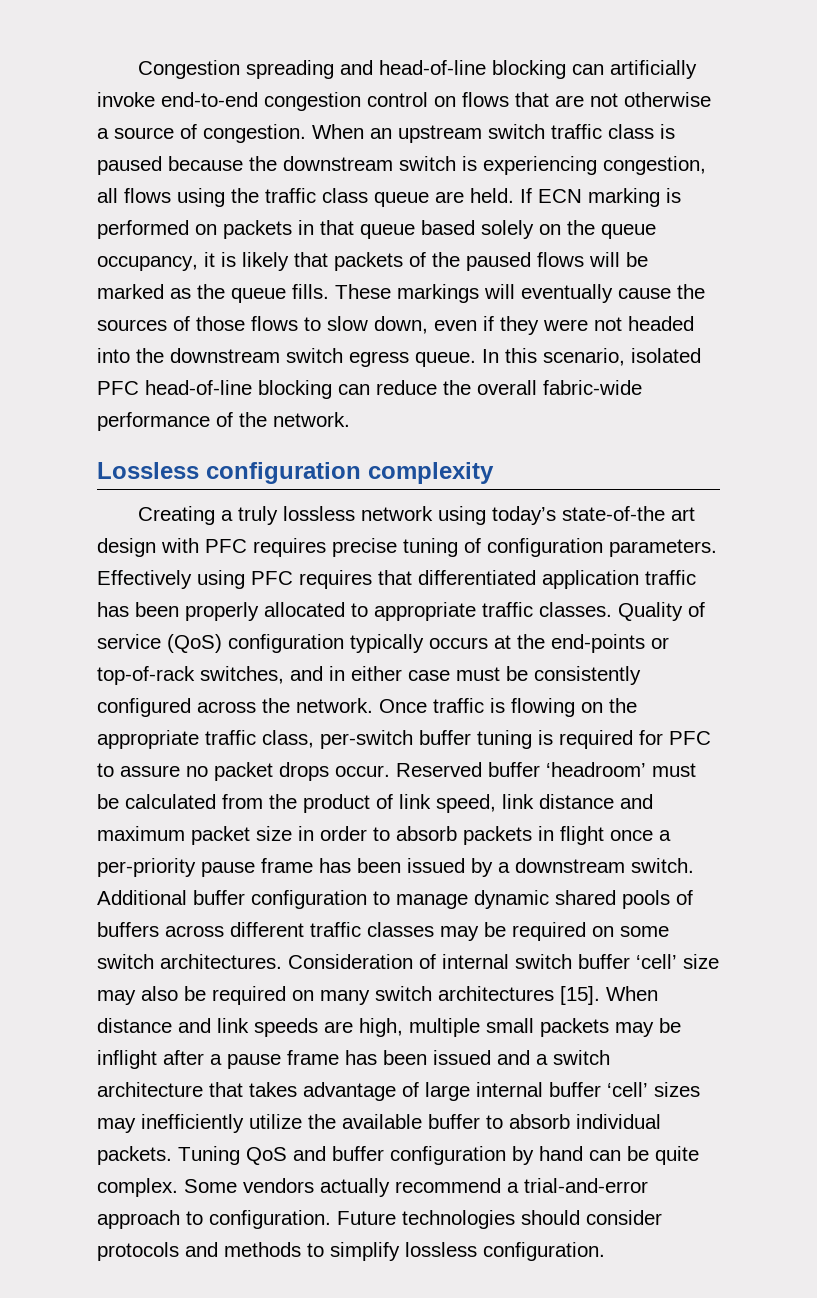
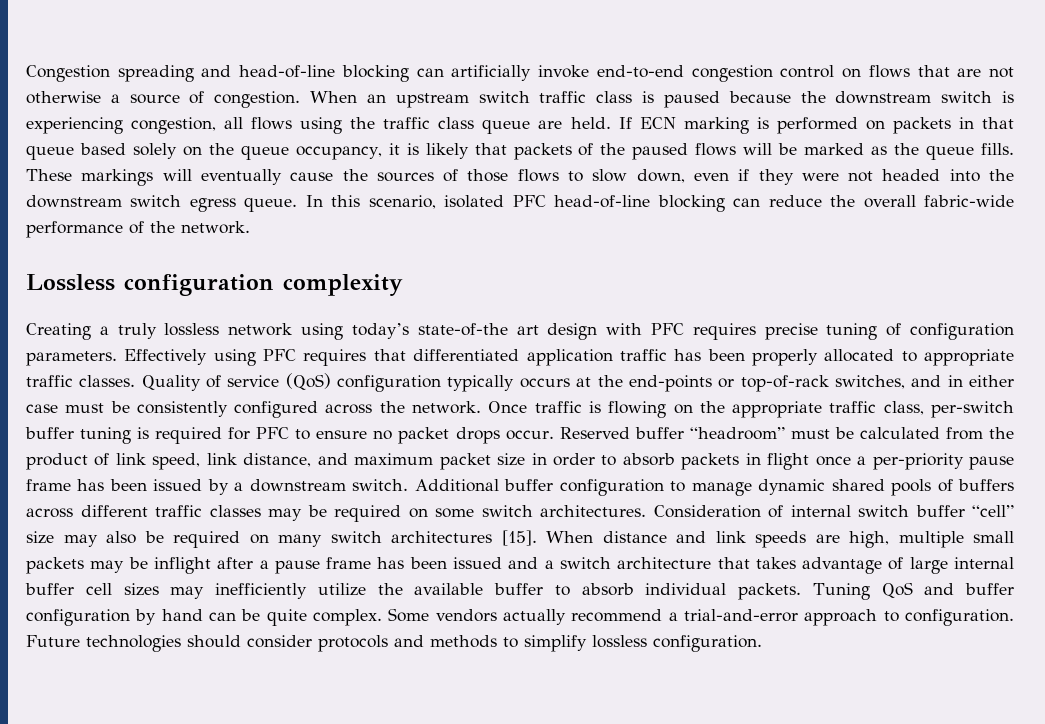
- Once traffic is flowing on the appropriate traffic class, per-switch buffer tuning is required for PFC to assure no packet drops occur.
+ Once traffic is flowing on the appropriate traffic class, per-switch buffer tuning is required for PFC to ensure no packet drops occur.
- Reserved buffer ‘headroom’ must be calculated from the product of link speed, link distance and maximum packet size in order to absorb packets in flight once a per-priority pause frame has been issued by a downstream switch.
+ Reserved buffer “headroom” must be calculated from the product of link speed, link distance, and maximum packet size in order to absorb packets in flight once a per-priority pause frame has been issued by a downstream switch.
- Consideration of internal switch buffer ‘cell’ size may also be required on many switch architectures [15].
+ Consideration of internal switch buffer “cell” size may also be required on many switch architectures [15].
- When distance and link speeds are high, multiple small packets may be inflight after a pause frame has been issued and a switch architecture that takes advantage of large internal buffer ‘cell’ sizes may inefficiently utilize the available buffer to absorb individual packets.
+ When distance and link speeds are high, multiple small packets may be inflight after a pause frame has been issued and a switch architecture that takes advantage of large internal buffer cell sizes may inefficiently utilize the available buffer to absorb individual packets.

